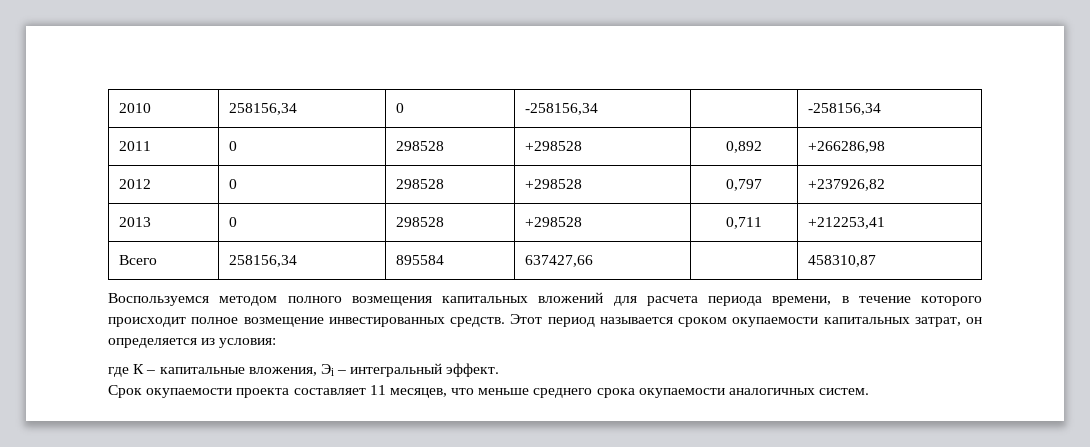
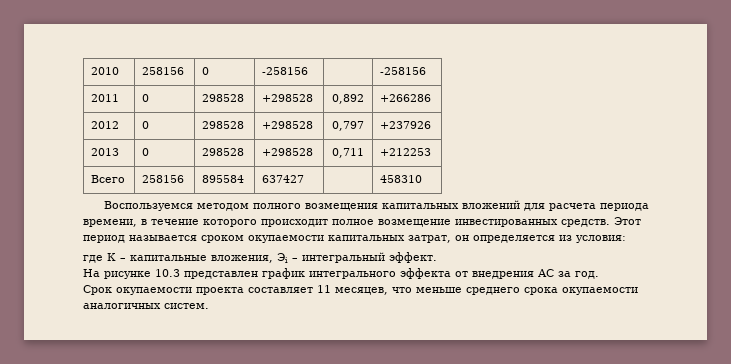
- 2010 | 258156,34 | 0 | -258156,34 | | -258156,34
+ 2010 | 258156 | 0 | -258156 | | -258156
- 2011 | 0 | 298528 | +298528 | 0,892 | +266286,98
+ 2011 | 0 | 298528 | +298528 | 0,892 | +266286
- 2012 | 0 | 298528 | +298528 | 0,797 | +237926,82
+ 2012 | 0 | 298528 | +298528 | 0,797 | +237926
- 2013 | 0 | 298528 | +298528 | 0,711 | +212253,41
+ 2013 | 0 | 298528 | +298528 | 0,711 | +212253
- Всего | 258156,34 | 895584 | 637427,66 | | 458310,87
+ Всего | 258156 | 895584 | 637427 | | 458310
+ На рисунке 10.3 представлен график интегрального эффекта от внедрения АС за год.

